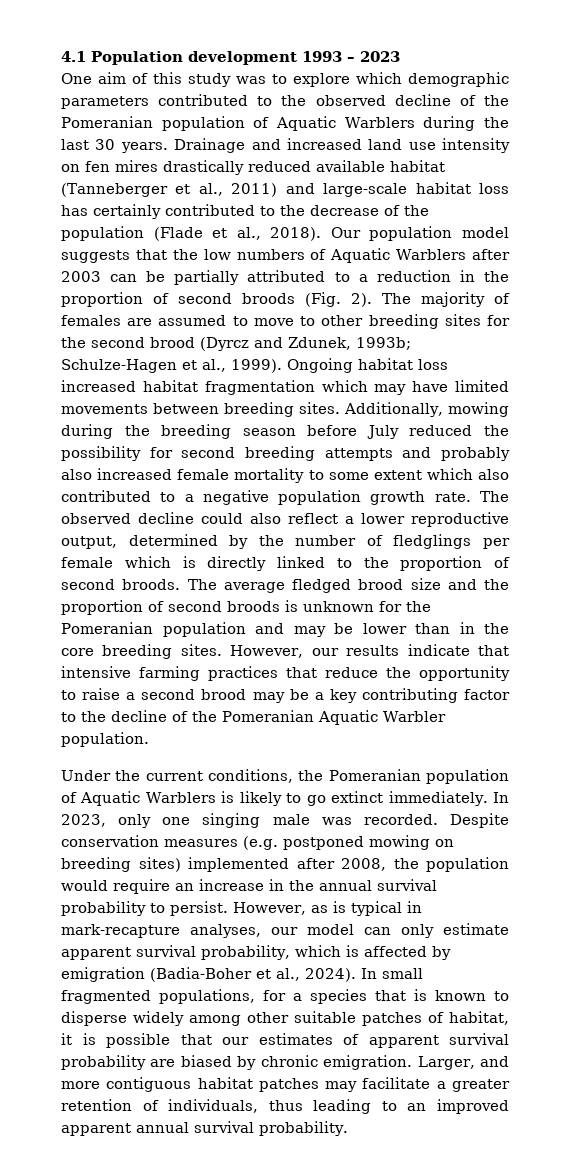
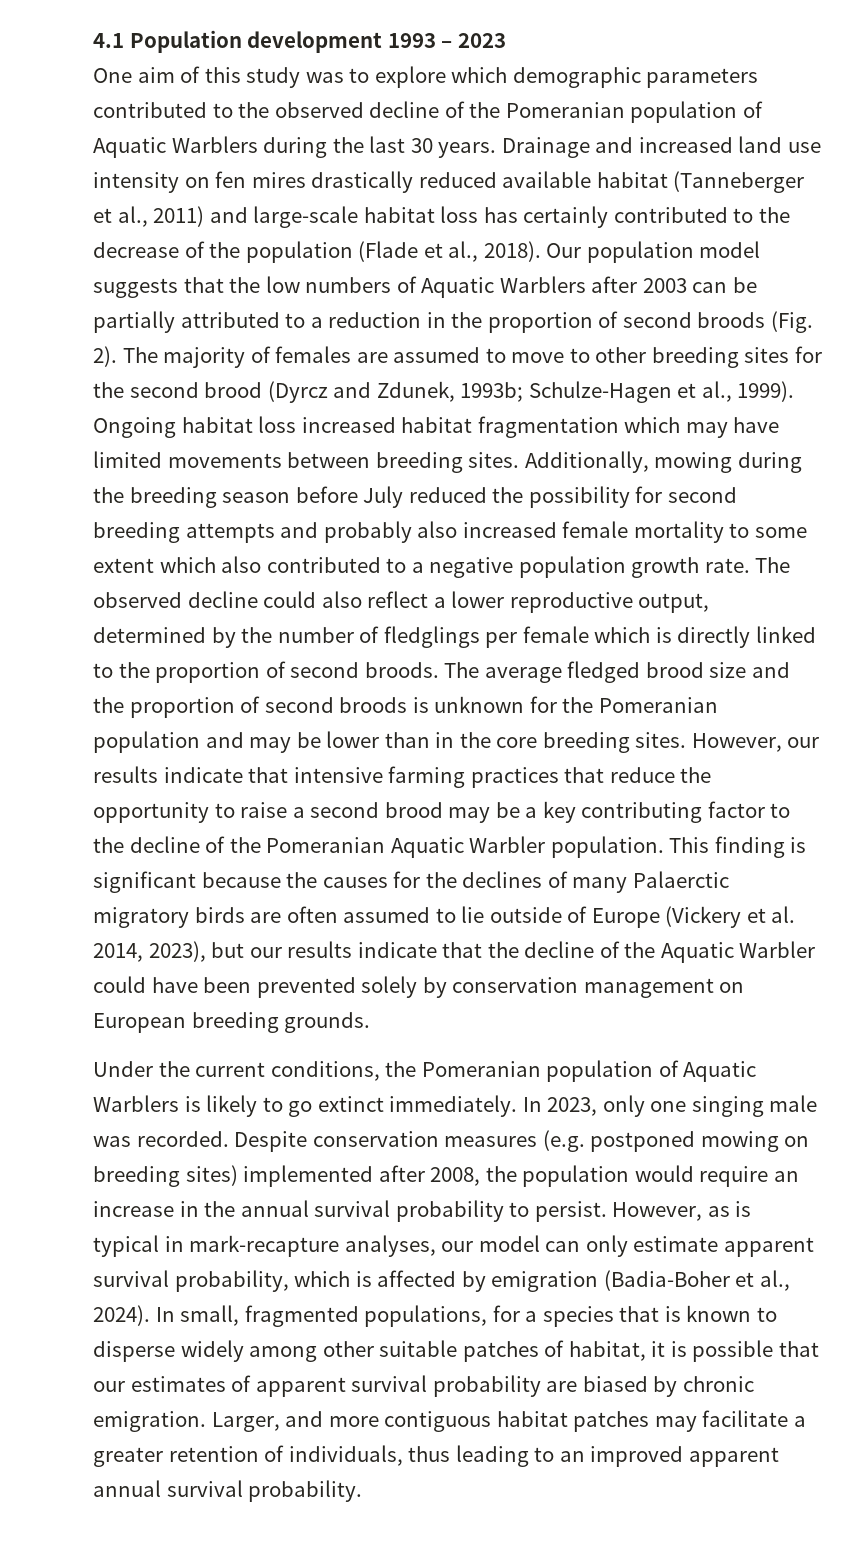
+ This finding is significant because the causes for the declines of many Palaerctic migratory birds are often assumed to lie outside of Europe (Vickery et al. 2014, 2023), but our results indicate that the decline of the Aquatic Warbler could have been prevented solely by conservation management on European breeding grounds.
- In small fragmented populations, for a species that is known to disperse widely among other suitable patches of habitat, it is possible that our estimates of apparent survival probability are biased by chronic emigration.
+ In small, fragmented populations, for a species that is known to disperse widely among other suitable patches of habitat, it is possible that our estimates of apparent survival probability are biased by chronic emigration.

